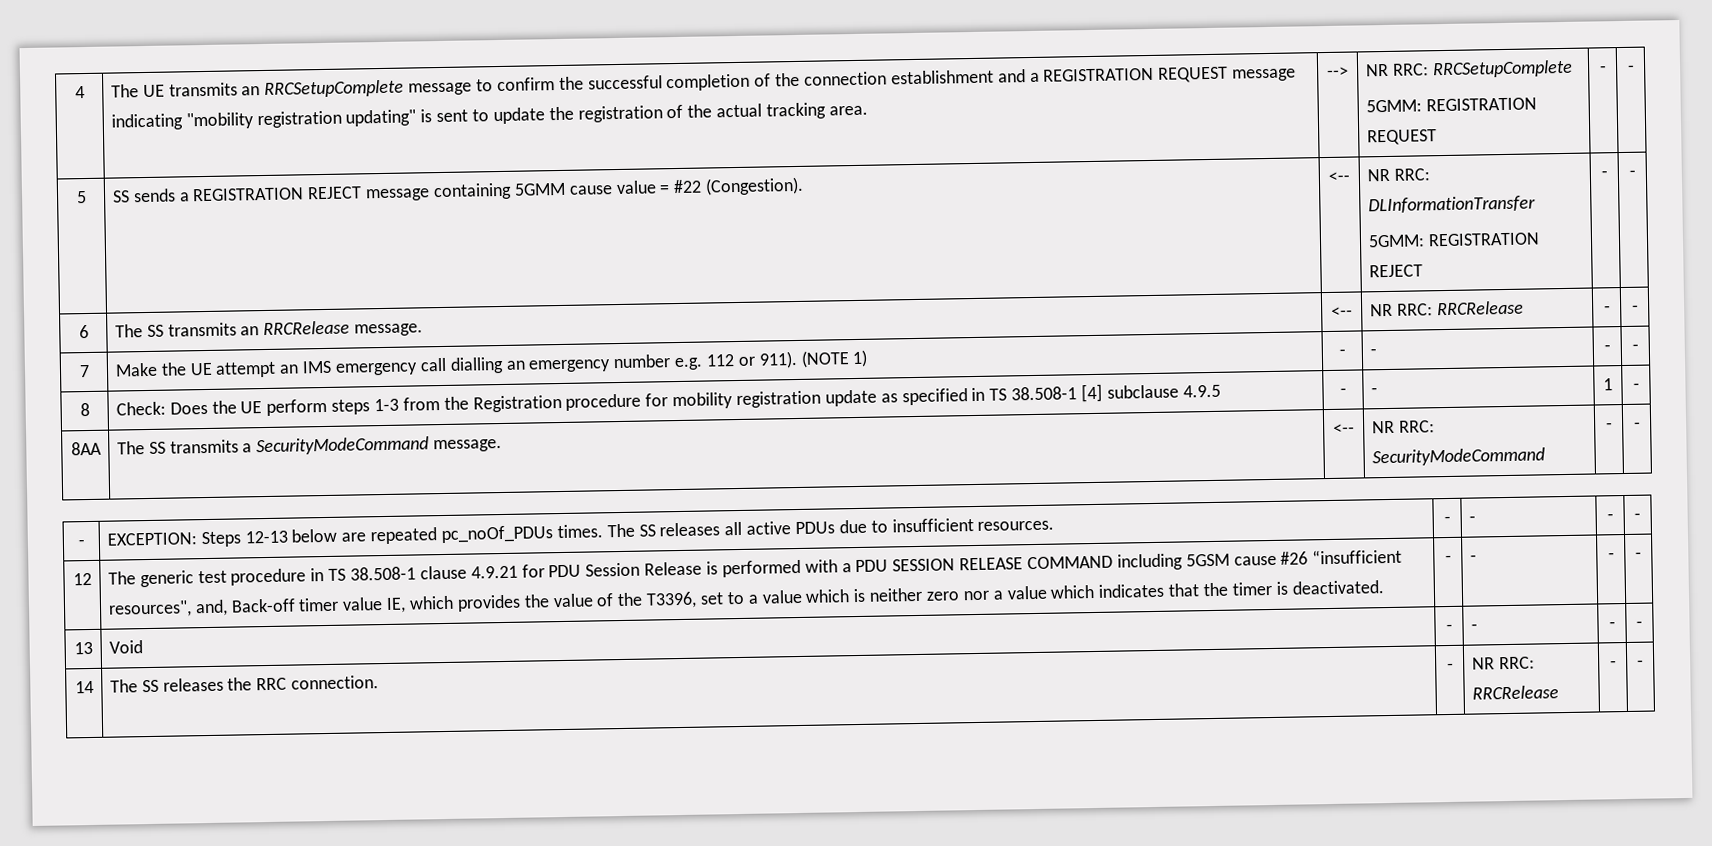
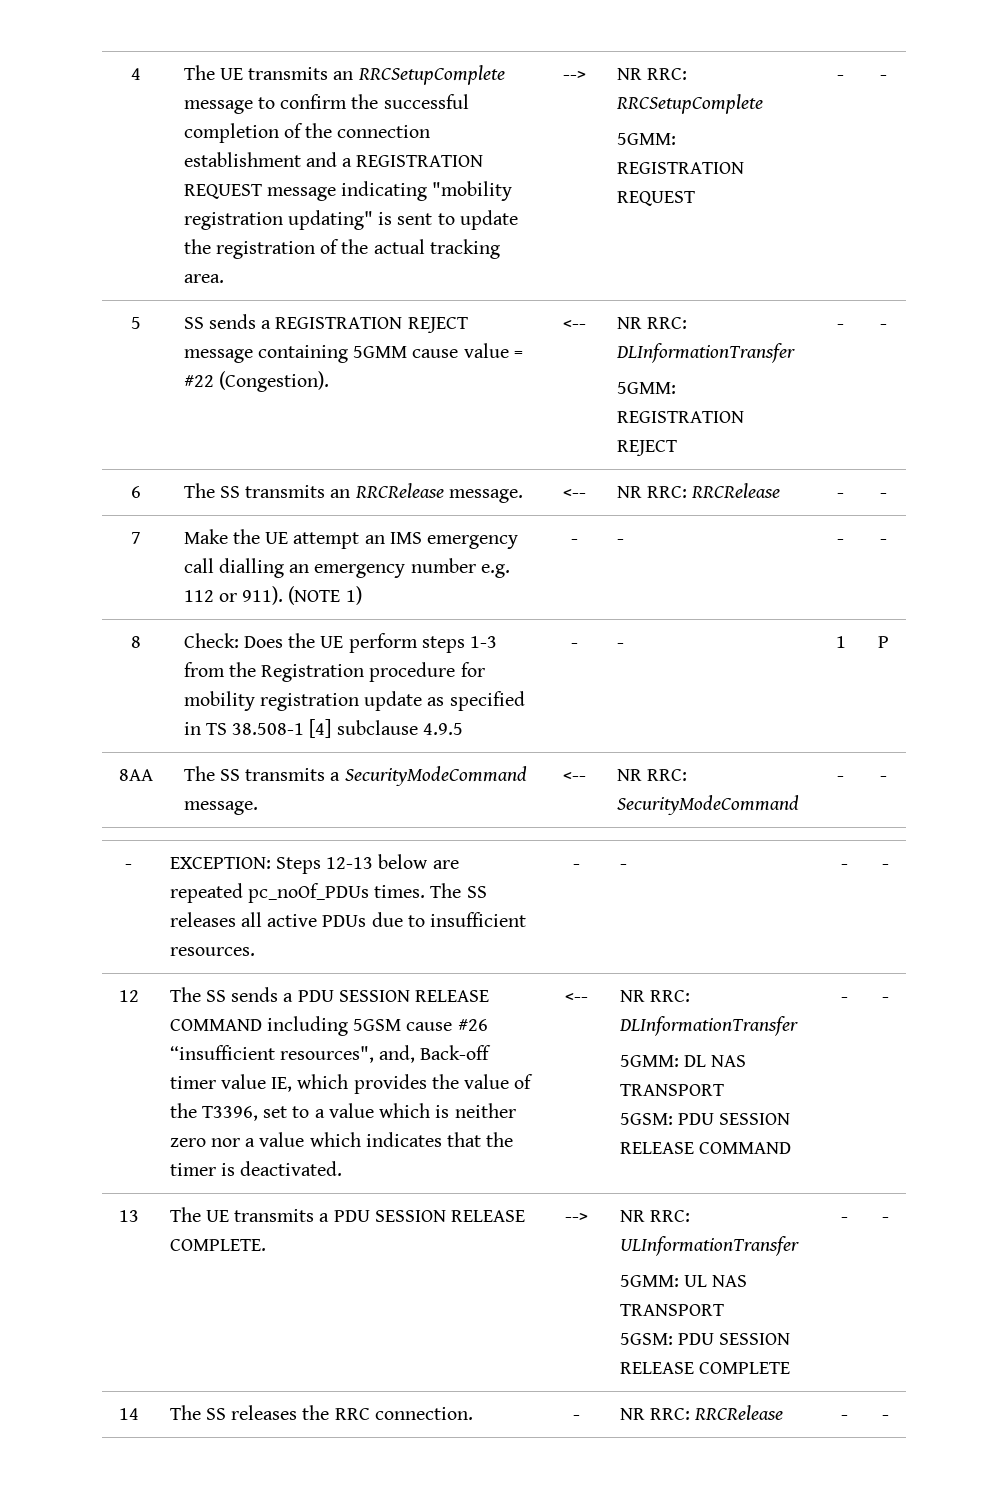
- 8 | Check: Does the UE perform steps 1-3 from the Registration procedure for mobility registration update as specified in TS 38.508-1 [4] subclause 4.9.5 | - | - | 1 | -
+ 8 | Check: Does the UE perform steps 1-3 from the Registration procedure for mobility registration update as specified in TS 38.508-1 [4] subclause 4.9.5 | - | - | 1 | P
- The generic test procedure in TS 38.508-1 clause 4.9.21 for PDU Session Release is performed with a PDU SESSION RELEASE COMMAND including 5GSM cause #26 “insufficient resources", and, Back-off timer value IE, which provides the value of the T3396, set to a value which is neither zero nor a value which indicates that the timer is deactivated. | - | - | - | -
- 13 | Void | - | - | - | -
+ The SS sends a PDU SESSION RELEASE COMMAND including 5GSM cause #26 “insufficient resources", and, Back-off timer value IE, which provides the value of the T3396, set to a value which is neither zero nor a value which indicates that the timer is deactivated. | <-- | NR RRC: DLInformationTransfer
+ 5GMM: DL NAS TRANSPORT
+ 5GSM: PDU SESSION RELEASE COMMAND | - | -
+ 13 | The UE transmits a PDU SESSION RELEASE COMPLETE. | --> | NR RRC: ULInformationTransfer
+ 5GMM: UL NAS TRANSPORT
+ 5GSM: PDU SESSION RELEASE COMPLETE | - | -

